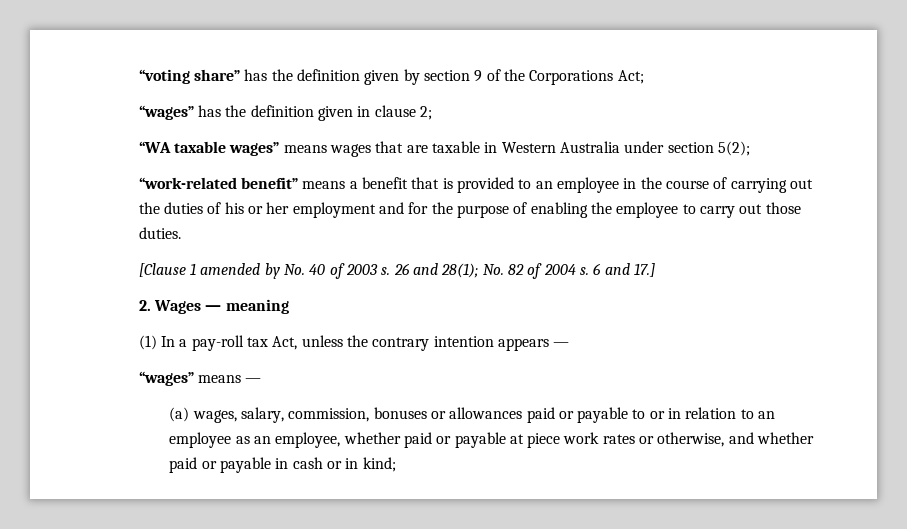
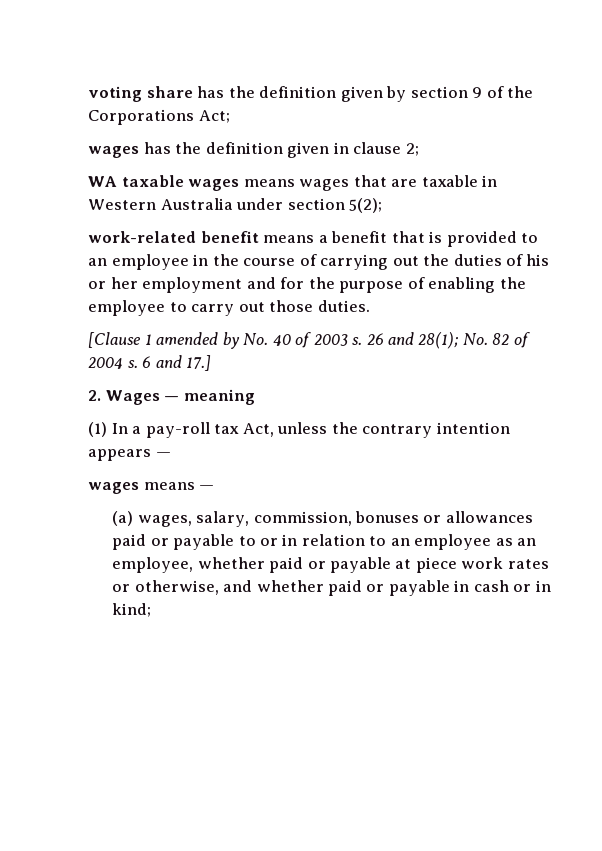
- “voting share” has the definition given by section 9 of the Corporations Act;
+ voting share has the definition given by section 9 of the Corporations Act;
- “wages” has the definition given in clause 2;
+ wages has the definition given in clause 2;
- “WA taxable wages” means wages that are taxable in Western Australia under section 5(2);
+ WA taxable wages means wages that are taxable in Western Australia under section 5(2);
- “work-related benefit” means a benefit that is provided to an employee in the course of carrying out the duties of his or her employment and for the purpose of enabling the employee to carry out those duties.
+ work-related benefit means a benefit that is provided to an employee in the course of carrying out the duties of his or her employment and for the purpose of enabling the employee to carry out those duties.
- “wages” means —
+ wages means —

